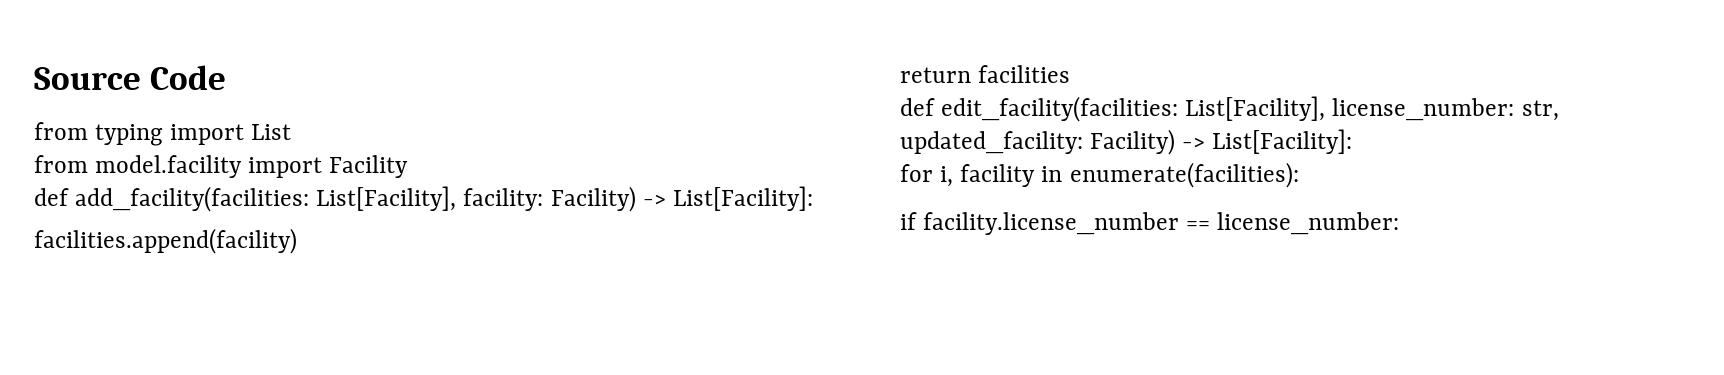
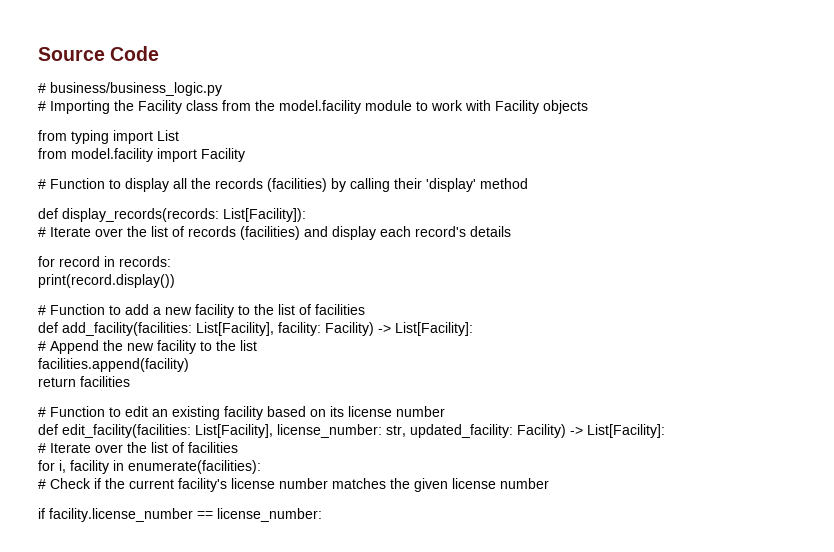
+ # business/business_logic.py
+ # Importing the Facility class from the model.facility module to work with Facility objects
+ # Function to display all the records (facilities) by calling their 'display' method
+ def display_records(records: List[Facility]):
+ # Iterate over the list of records (facilities) and display each record's details
+ for record in records:
+ print(record.display())
+ # Function to add a new facility to the list of facilities
+ # Append the new facility to the list
  facilities.append(facility)
  return facilities
+ # Function to edit an existing facility based on its license number
+ # Iterate over the list of facilities
+ # Check if the current facility's license number matches the given license number

